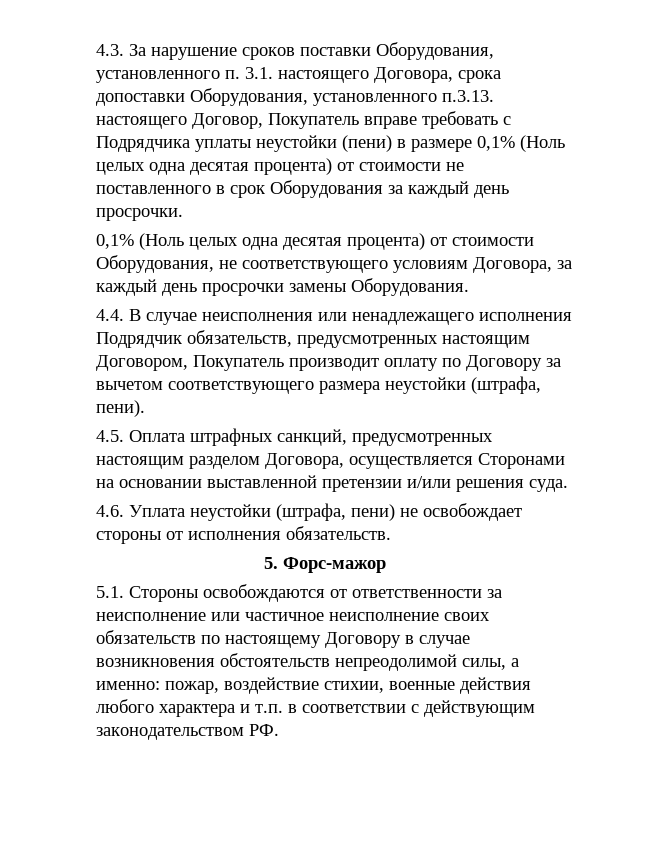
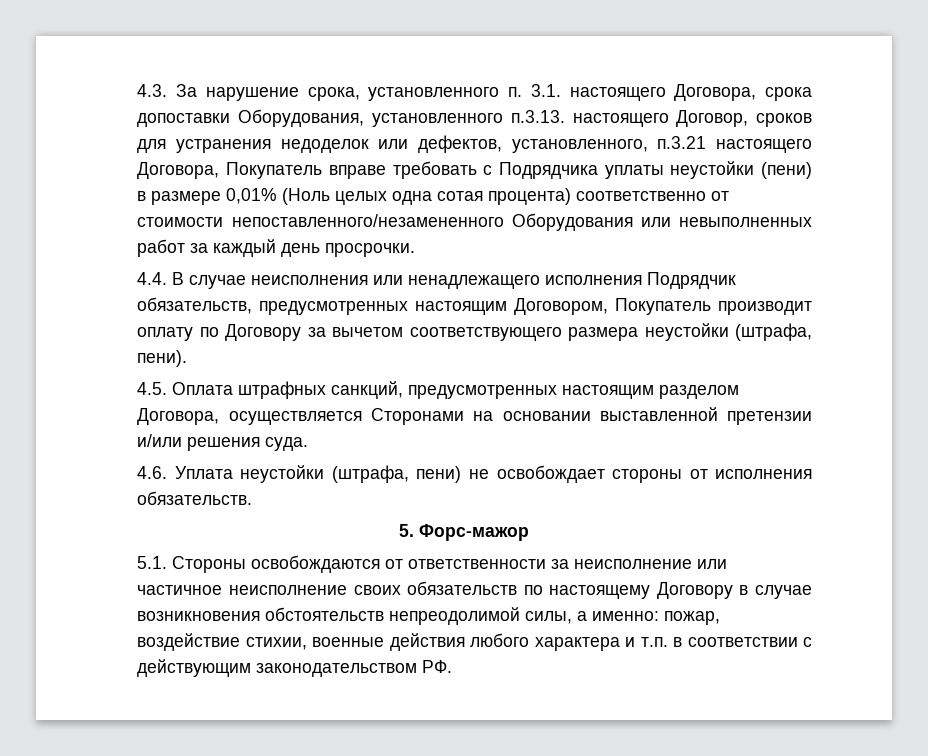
- 4.3. За нарушение сроков поставки Оборудования, установленного п. 3.1. настоящего Договора, срока допоставки Оборудования, установленного п.3.13. настоящего Договор, Покупатель вправе требовать с Подрядчика уплаты неустойки (пени) в размере 0,1% (Ноль целых одна десятая процента) от стоимости не поставленного в срок Оборудования за каждый день просрочки.
- 0,1% (Ноль целых одна десятая процента) от стоимости Оборудования, не соответствующего условиям Договора, за каждый день просрочки замены Оборудования.
+ 4.3. За нарушение срока, установленного п. 3.1. настоящего Договора, срока допоставки Оборудования, установленного п.3.13. настоящего Договор, сроков для устранения недоделок или дефектов, установленного, п.3.21 настоящего Договора, Покупатель вправе требовать с Подрядчика уплаты неустойки (пени) в размере 0,01% (Ноль целых одна сотая процента) соответственно от стоимости непоставленного/незамененного Оборудования или невыполненных работ за каждый день просрочки.

